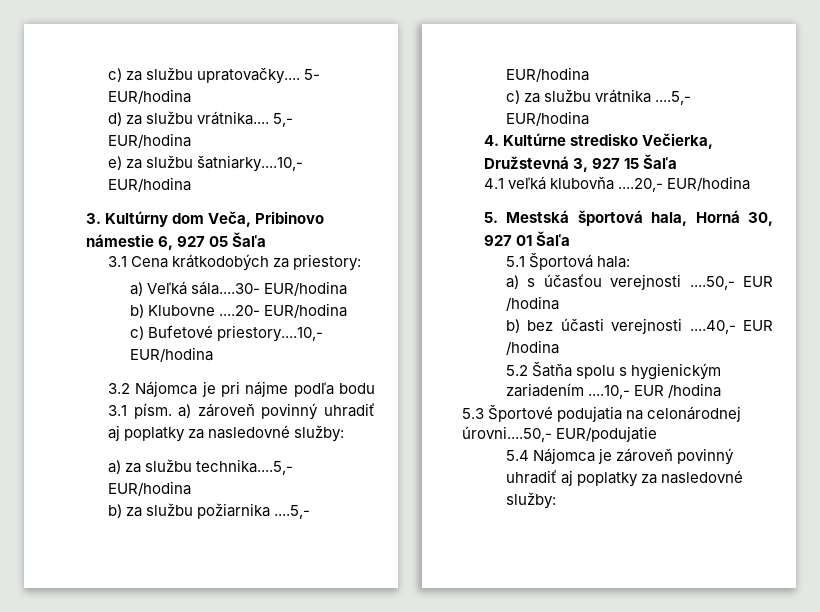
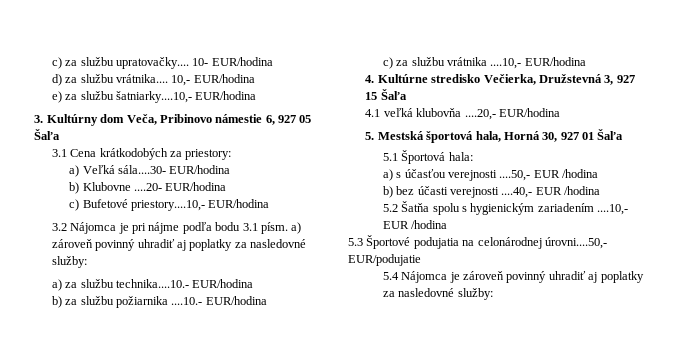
- 5- EUR/hodina
+ 10- EUR/hodina
- 5,- EUR/hodina
+ 10,- EUR/hodina
- a) za službu technika....5,- EUR/hodina
+ a) za službu technika....10.- EUR/hodina
- b) za službu požiarnika ....5,- EUR/hodina
+ b) za službu požiarnika ....10.- EUR/hodina
- c) za službu vrátnika ....5,- EUR/hodina
+ c) za službu vrátnika ....10,- EUR/hodina

